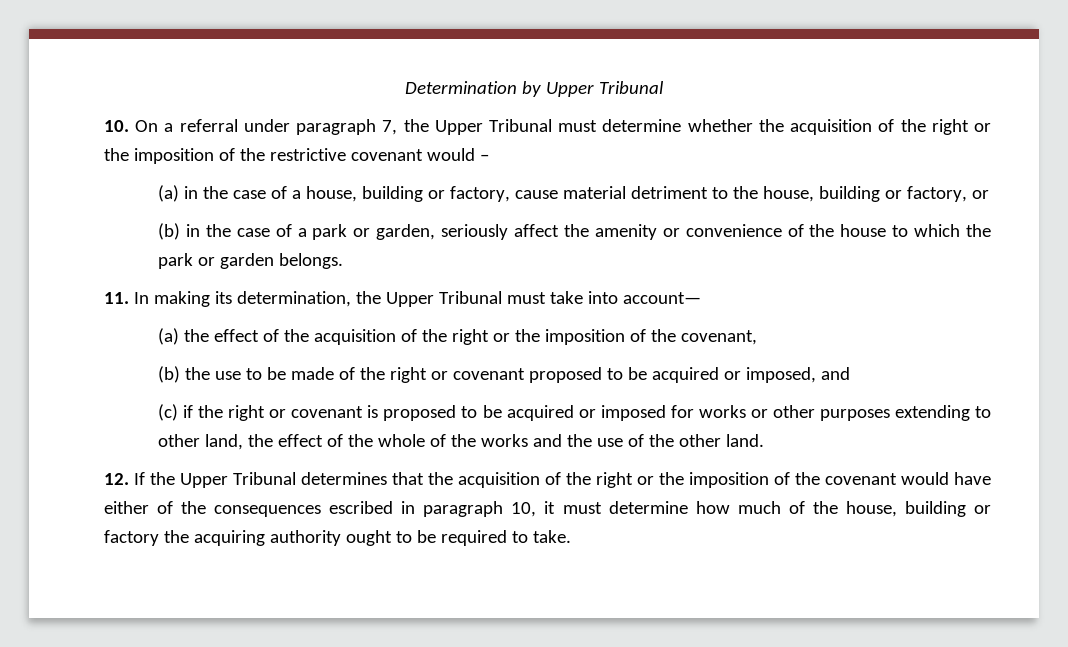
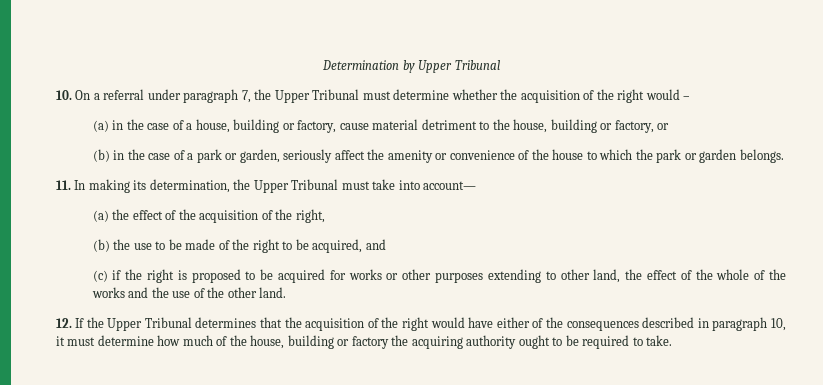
- 10. On a referral under paragraph 7, the Upper Tribunal must determine whether the acquisition of the right or the imposition of the restrictive covenant would –
+ 10. On a referral under paragraph 7, the Upper Tribunal must determine whether the acquisition of the right would –
- (a) the effect of the acquisition of the right or the imposition of the covenant,
+ (a) the effect of the acquisition of the right,
- (b) the use to be made of the right or covenant proposed to be acquired or imposed, and
+ (b) the use to be made of the right to be acquired, and
- (c) if the right or covenant is proposed to be acquired or imposed for works or other purposes extending to other land, the effect of the whole of the works and the use of the other land.
+ (c) if the right is proposed to be acquired for works or other purposes extending to other land, the effect of the whole of the works and the use of the other land.
- 12. If the Upper Tribunal determines that the acquisition of the right or the imposition of the covenant would have either of the consequences escribed in paragraph 10, it must determine how much of the house, building or factory the acquiring authority ought to be required to take.
+ 12. If the Upper Tribunal determines that the acquisition of the right would have either of the consequences described in paragraph 10, it must determine how much of the house, building or factory the acquiring authority ought to be required to take.

